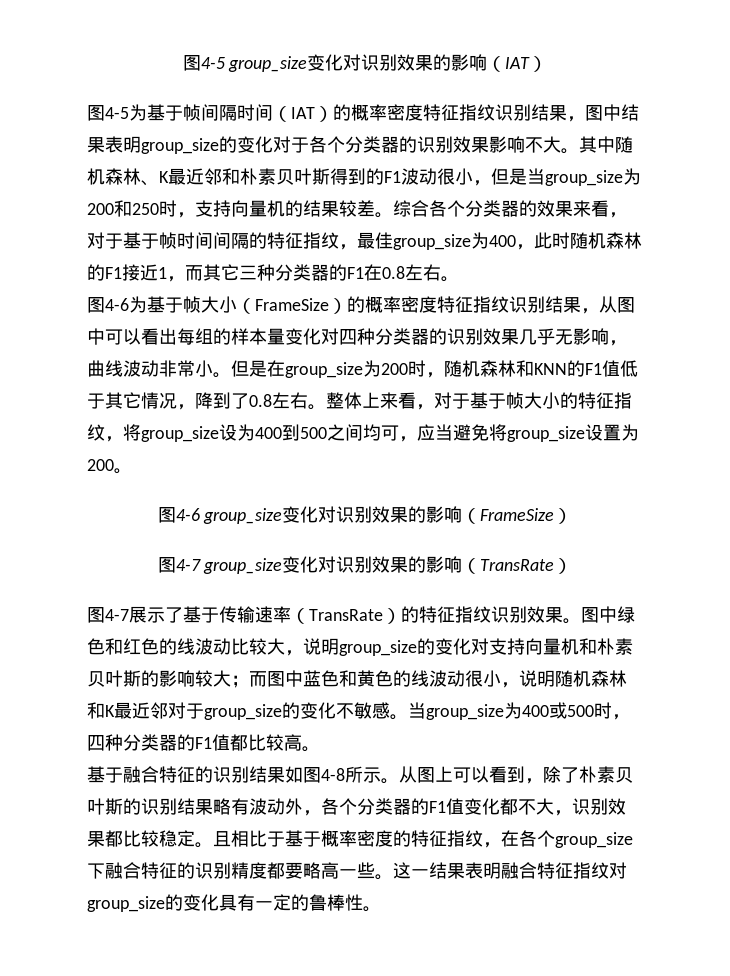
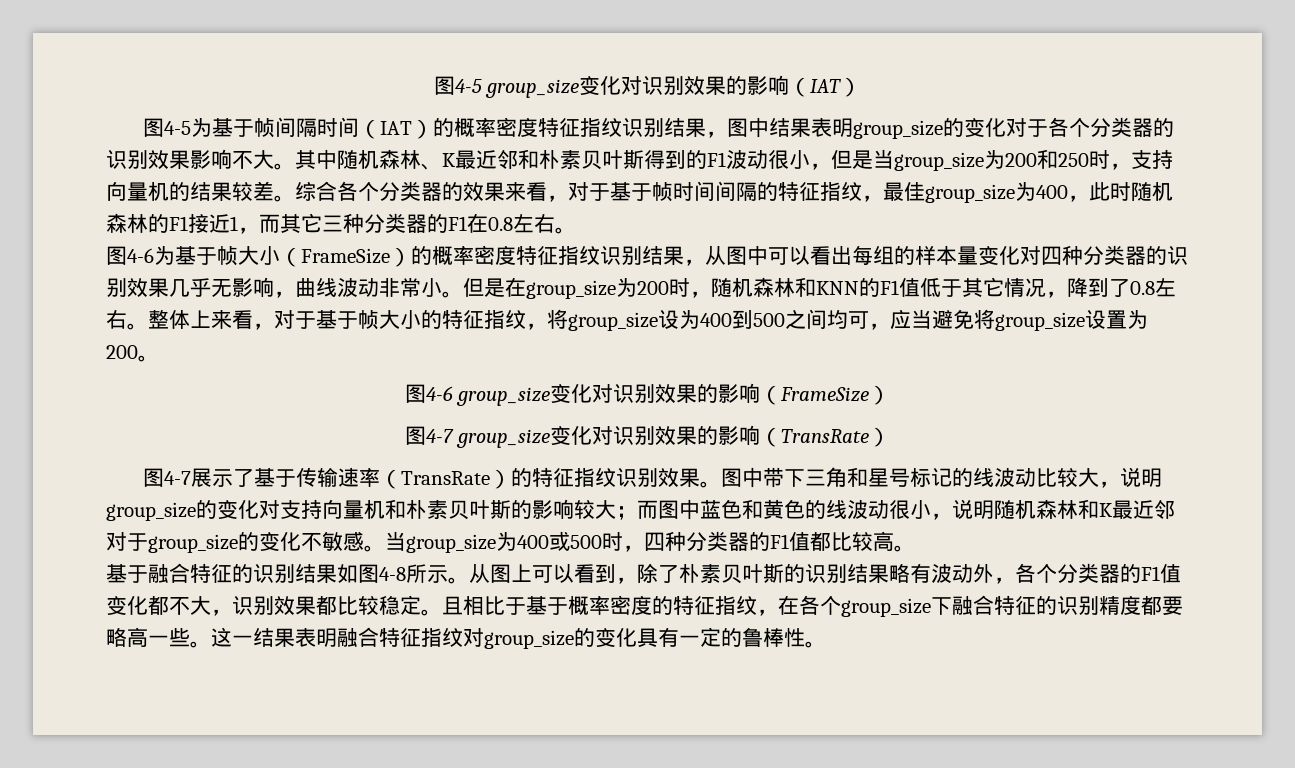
- 图中绿色和红色的线波动比较大，说明group_size的变化对支持向量机和朴素贝叶斯的影响较大；而图中蓝色和黄色的线波动很小，说明随机森林和K最近邻对于group_size的变化不敏感。
+ 图中带下三角和星号标记的线波动比较大，说明group_size的变化对支持向量机和朴素贝叶斯的影响较大；而图中蓝色和黄色的线波动很小，说明随机森林和K最近邻对于group_size的变化不敏感。

